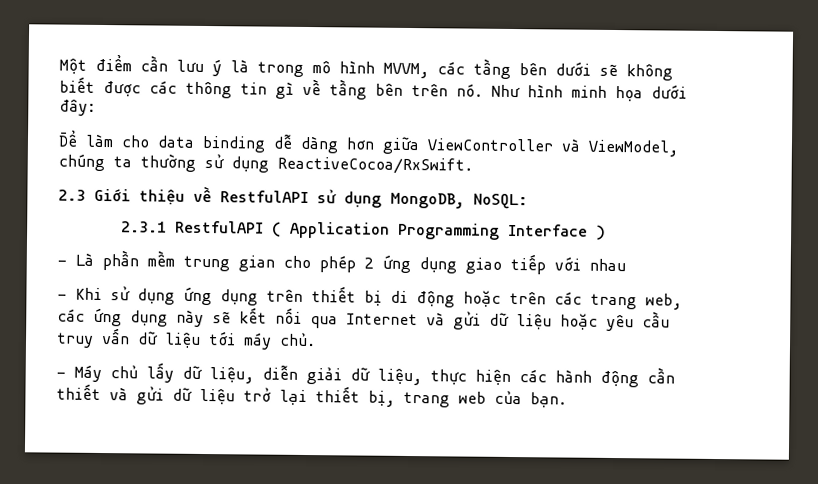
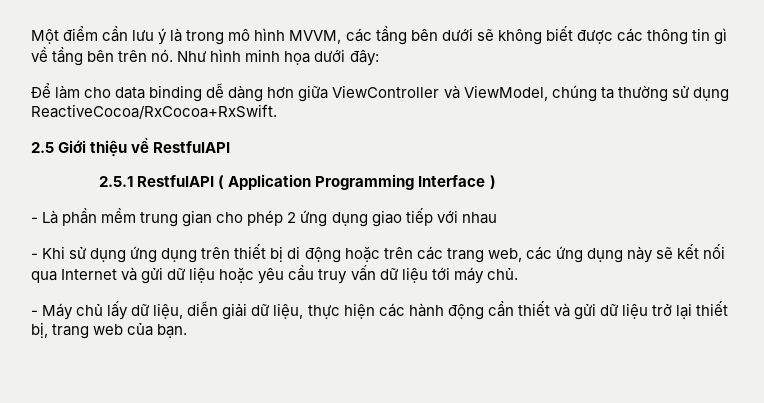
- Để làm cho data binding dễ dàng hơn giữa ViewController và ViewModel, chúng ta thường sử dụng ReactiveCocoa/RxSwift.
- 2.3 Giới thiệu về RestfulAPI sử dụng MongoDB, NoSQL:
- 2.3.1 RestfulAPI ( Application Programming Interface )
+ Để làm cho data binding dễ dàng hơn giữa ViewController và ViewModel, chúng ta thường sử dụng ReactiveCocoa/RxCocoa+RxSwift.
+ 2.5 Giới thiệu về RestfulAPI
+ 2.5.1 RestfulAPI ( Application Programming Interface )

